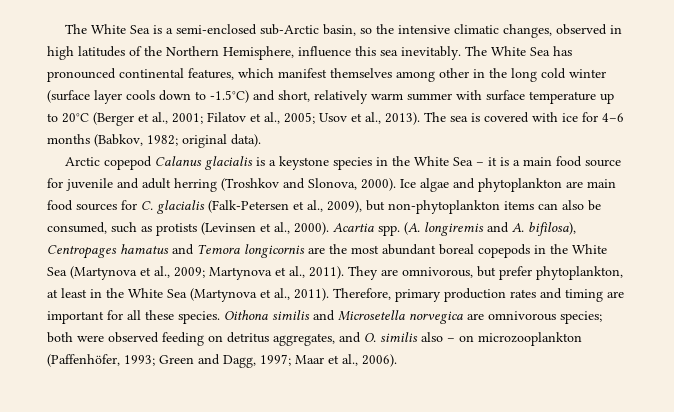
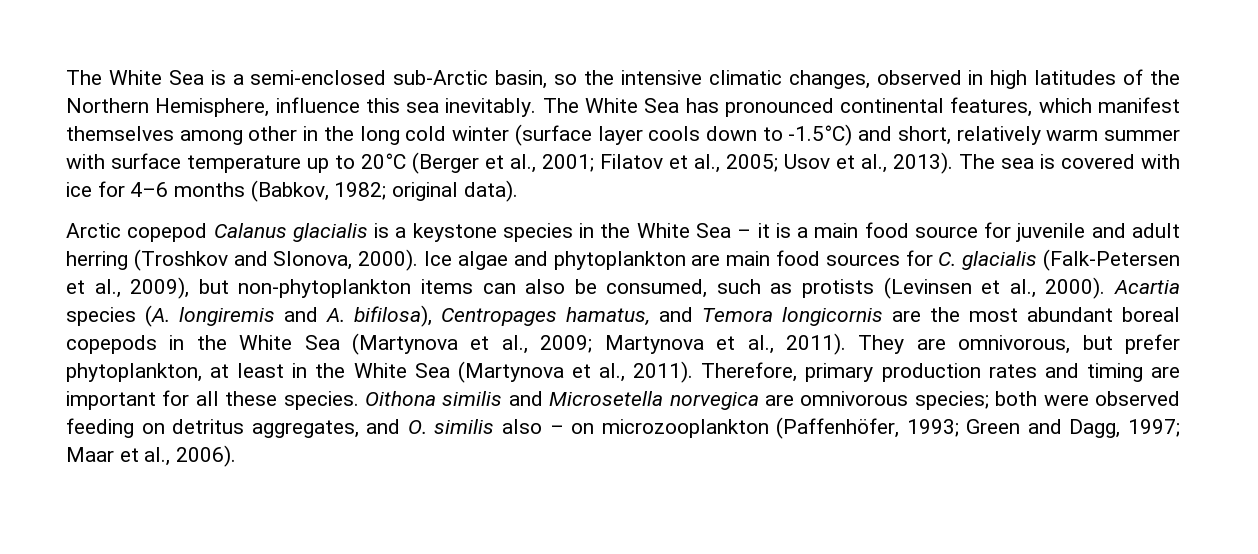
- Acartia spp. (A. longiremis and A. bifilosa), Centropages hamatus and Temora longicornis are the most abundant boreal copepods in the White Sea (Martynova et al., 2009; Martynova et al., 2011).
+ Acartia species (A. longiremis and A. bifilosa), Centropages hamatus, and Temora longicornis are the most abundant boreal copepods in the White Sea (Martynova et al., 2009; Martynova et al., 2011).

